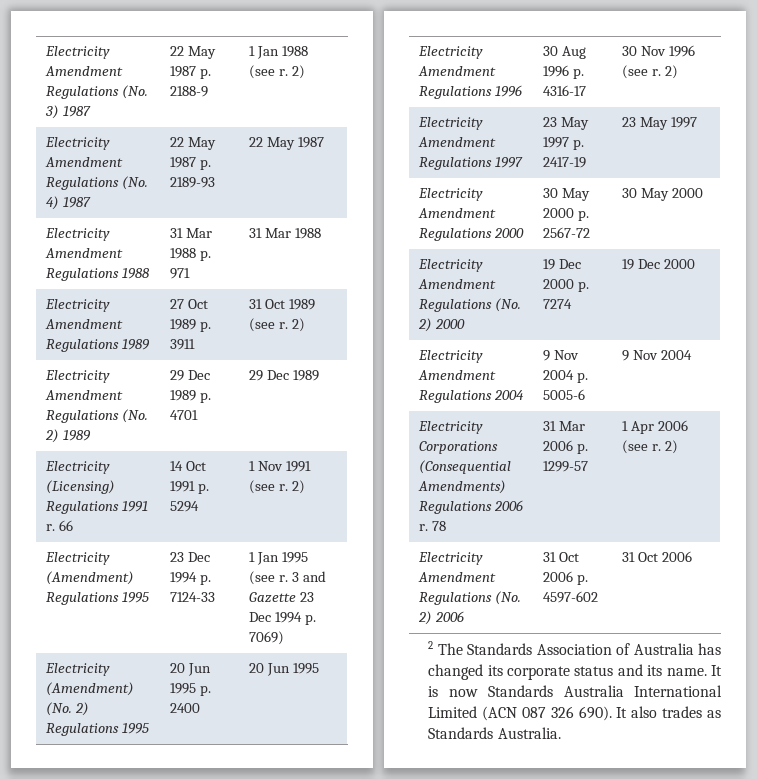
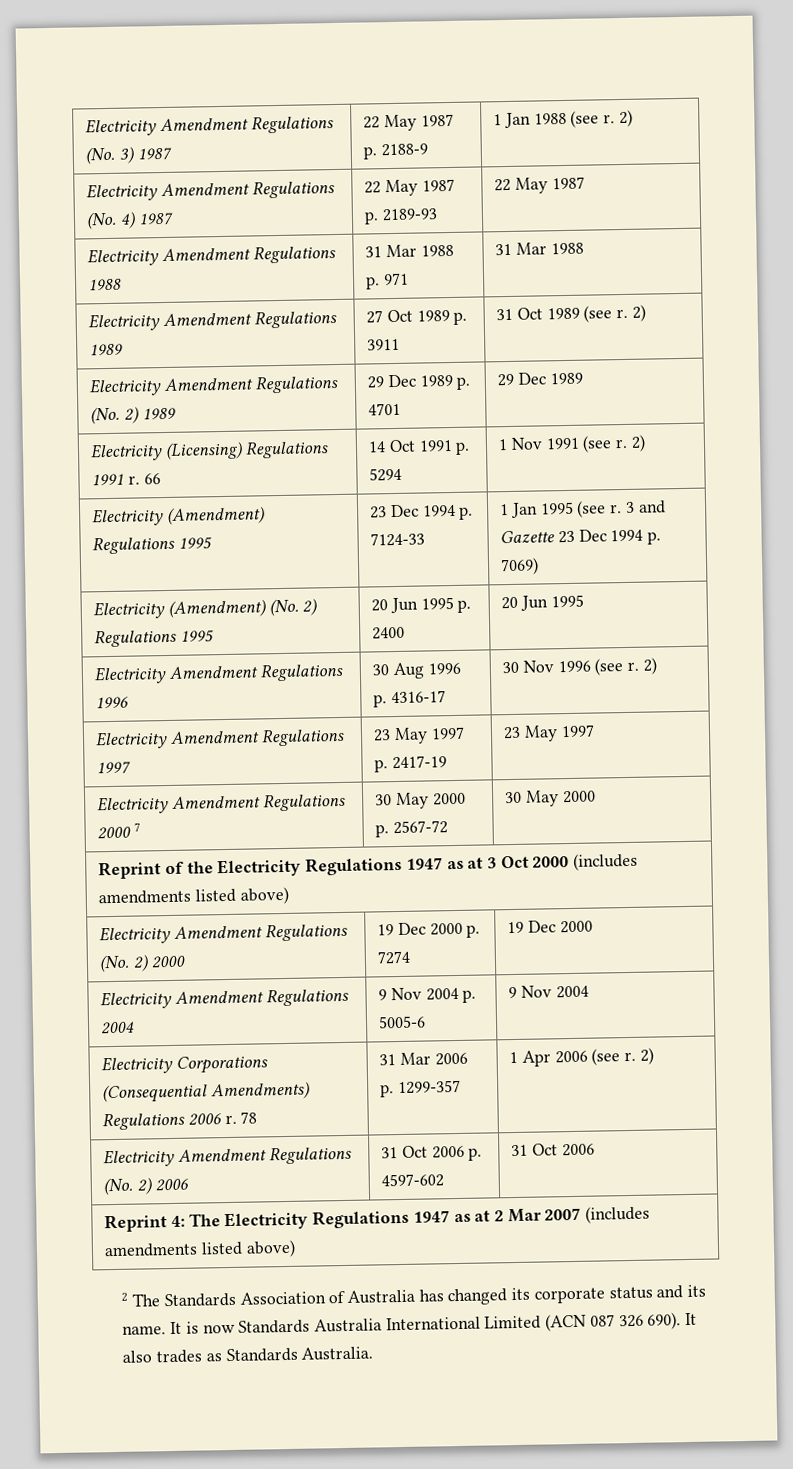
- Electricity Amendment Regulations 2000 | 30 May 2000 p. 2567-72 | 30 May 2000
+ Electricity Amendment Regulations 2000 7 | 30 May 2000 p. 2567-72 | 30 May 2000
+ Reprint of the Electricity Regulations 1947 as at 3 Oct 2000 (includes amendments listed above)
- Electricity Corporations (Consequential Amendments) Regulations 2006 r. 78 | 31 Mar 2006 p. 1299-57 | 1 Apr 2006 (see r. 2)
+ Electricity Corporations (Consequential Amendments) Regulations 2006 r. 78 | 31 Mar 2006 p. 1299-357 | 1 Apr 2006 (see r. 2)
+ Reprint 4: The Electricity Regulations 1947 as at 2 Mar 2007 (includes amendments listed above)

